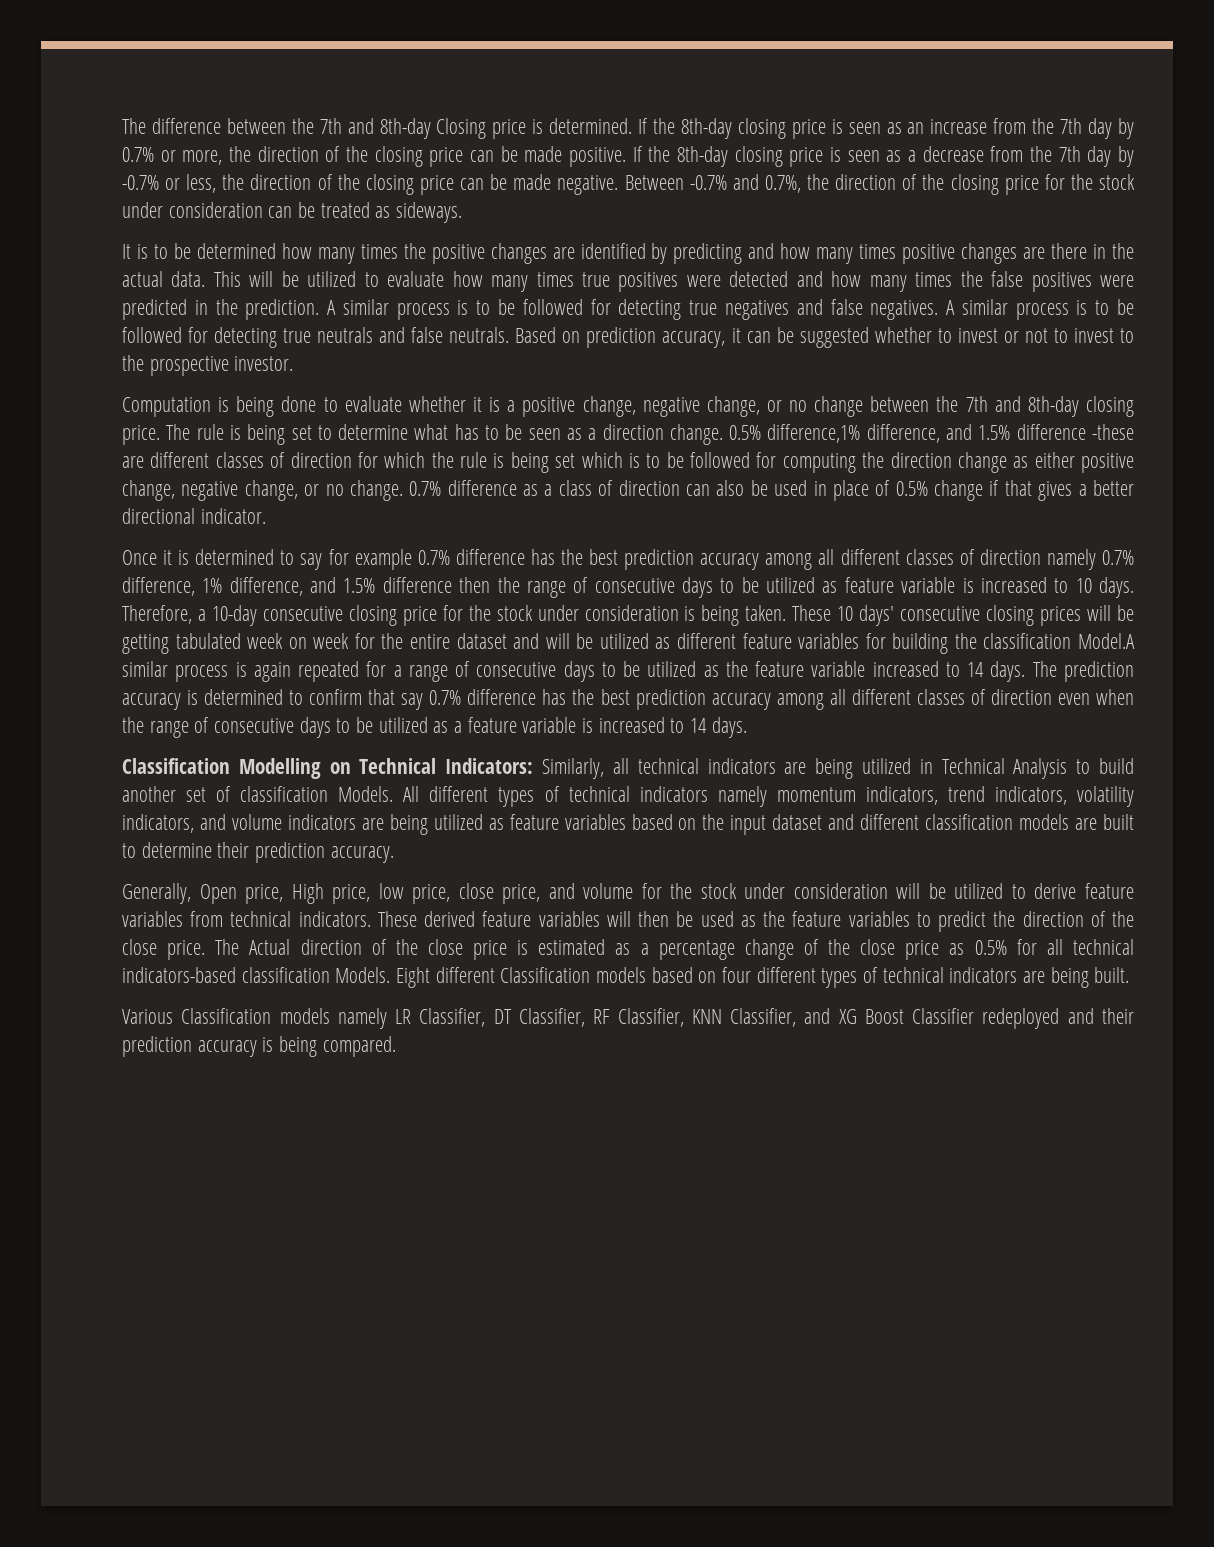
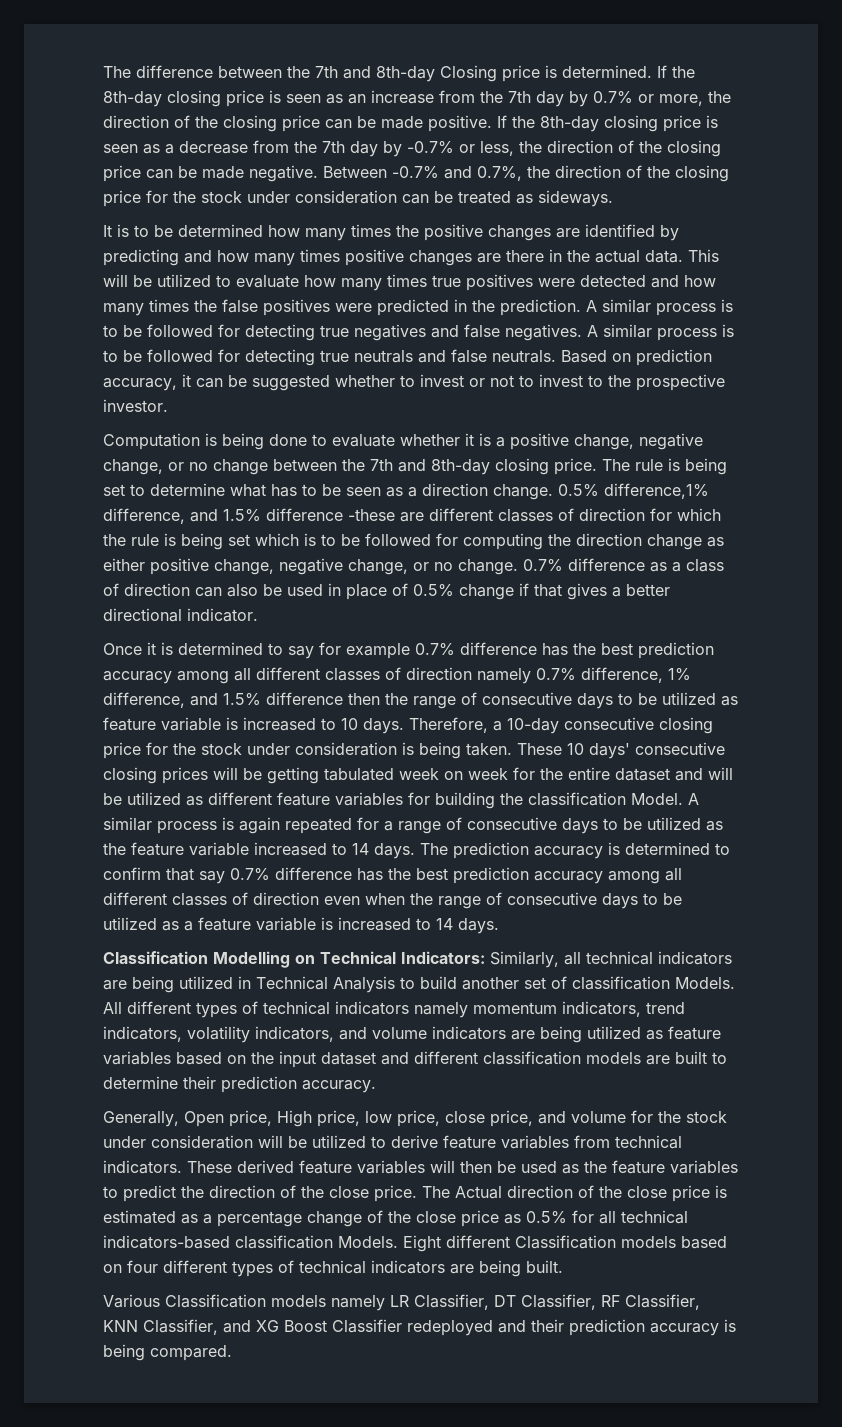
- These 10 days' consecutive closing prices will be getting tabulated week on week for the entire dataset and will be utilized as different feature variables for building the classification Model.A similar process is again repeated for a range of consecutive days to be utilized as the feature variable increased to 14 days.
+ These 10 days' consecutive closing prices will be getting tabulated week on week for the entire dataset and will be utilized as different feature variables for building the classification Model. A similar process is again repeated for a range of consecutive days to be utilized as the feature variable increased to 14 days.

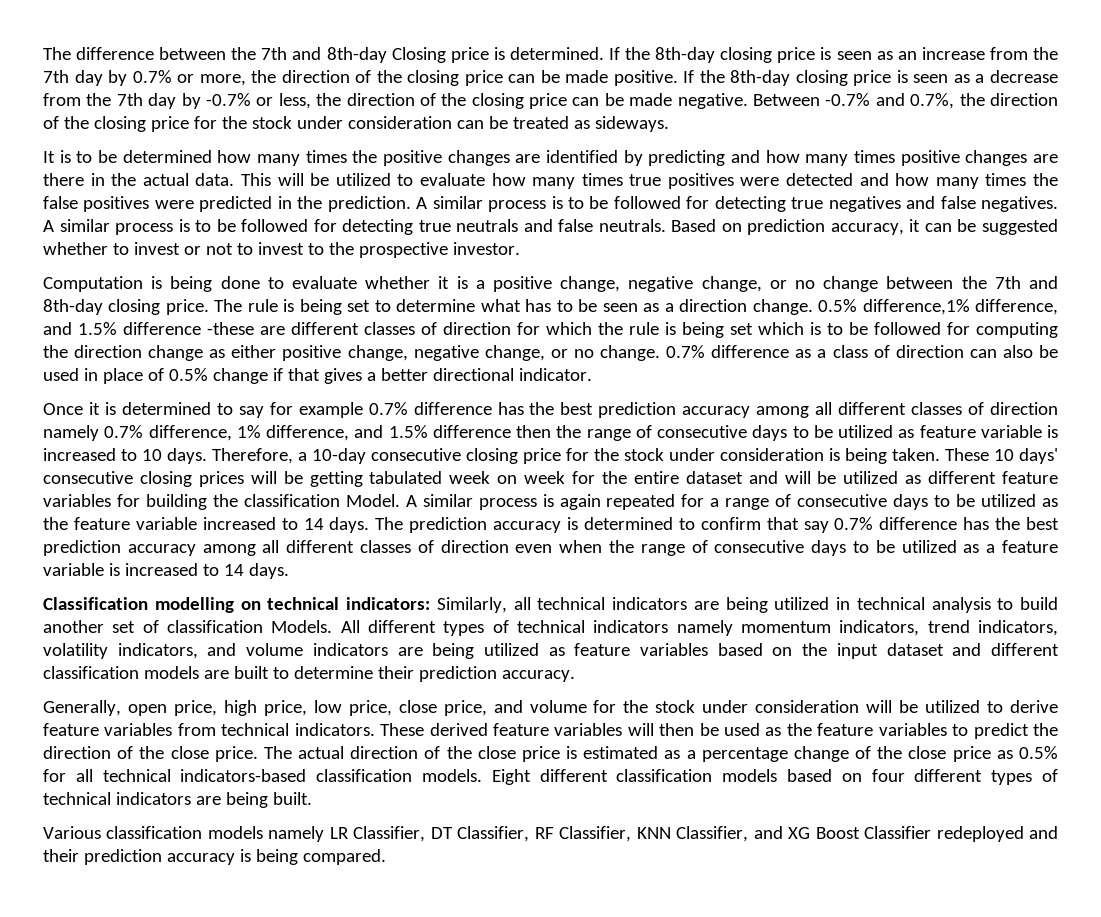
- Classification Modelling on Technical Indicators: Similarly, all technical indicators are being utilized in Technical Analysis to build another set of classification Models.
+ Classification modelling on technical indicators: Similarly, all technical indicators are being utilized in technical analysis to build another set of classification Models.
- Generally, Open price, High price, low price, close price, and volume for the stock under consideration will be utilized to derive feature variables from technical indicators.
+ Generally, open price, high price, low price, close price, and volume for the stock under consideration will be utilized to derive feature variables from technical indicators.
- The Actual direction of the close price is estimated as a percentage change of the close price as 0.5% for all technical indicators-based classification Models.
+ The actual direction of the close price is estimated as a percentage change of the close price as 0.5% for all technical indicators-based classification models.
- Eight different Classification models based on four different types of technical indicators are being built.
+ Eight different classification models based on four different types of technical indicators are being built.
- Various Classification models namely LR Classifier, DT Classifier, RF Classifier, KNN Classifier, and XG Boost Classifier redeployed and their prediction accuracy is being compared.
+ Various classification models namely LR Classifier, DT Classifier, RF Classifier, KNN Classifier, and XG Boost Classifier redeployed and their prediction accuracy is being compared.

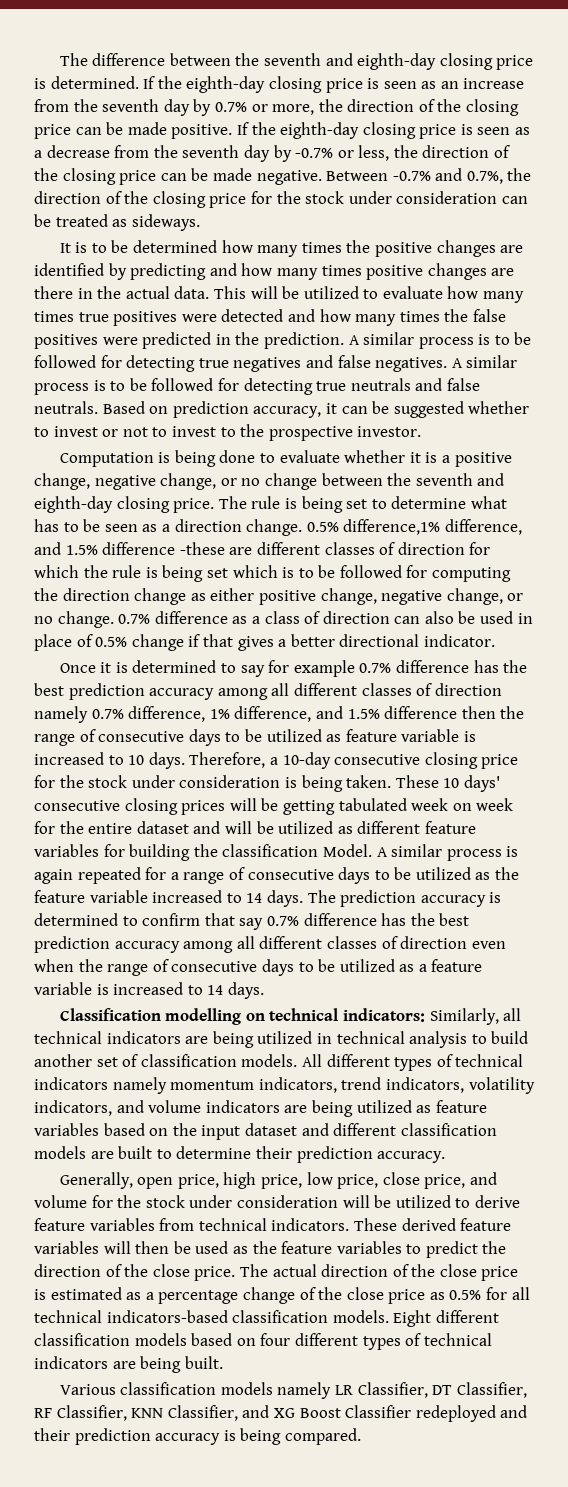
- The difference between the 7th and 8th-day Closing price is determined.
+ The difference between the seventh and eighth-day closing price is determined.
- If the 8th-day closing price is seen as an increase from the 7th day by 0.7% or more, the direction of the closing price can be made positive.
+ If the eighth-day closing price is seen as an increase from the seventh day by 0.7% or more, the direction of the closing price can be made positive.
- If the 8th-day closing price is seen as a decrease from the 7th day by -0.7% or less, the direction of the closing price can be made negative.
+ If the eighth-day closing price is seen as a decrease from the seventh day by -0.7% or less, the direction of the closing price can be made negative.
- Computation is being done to evaluate whether it is a positive change, negative change, or no change between the 7th and 8th-day closing price.
+ Computation is being done to evaluate whether it is a positive change, negative change, or no change between the seventh and eighth-day closing price.
- Classification modelling on technical indicators: Similarly, all technical indicators are being utilized in technical analysis to build another set of classification Models.
+ Classification modelling on technical indicators: Similarly, all technical indicators are being utilized in technical analysis to build another set of classification models.

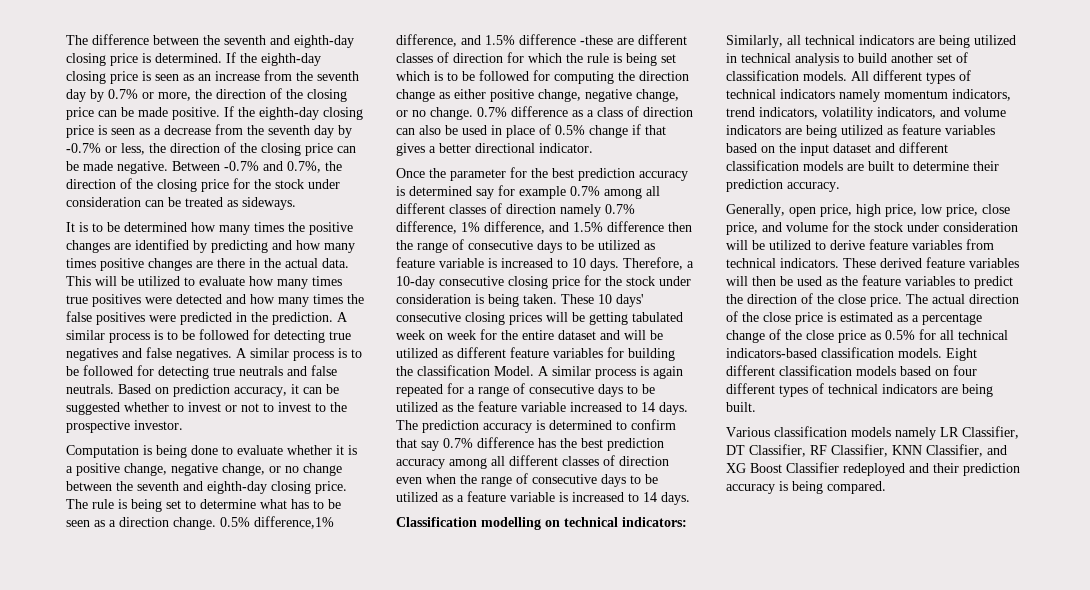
- Once it is determined to say for example 0.7% difference has the best prediction accuracy among all different classes of direction namely 0.7% difference, 1% difference, and 1.5% difference then the range of consecutive days to be utilized as feature variable is increased to 10 days.
+ Once the parameter for the best prediction accuracy is determined say for example 0.7% among all different classes of direction namely 0.7% difference, 1% difference, and 1.5% difference then the range of consecutive days to be utilized as feature variable is increased to 10 days.

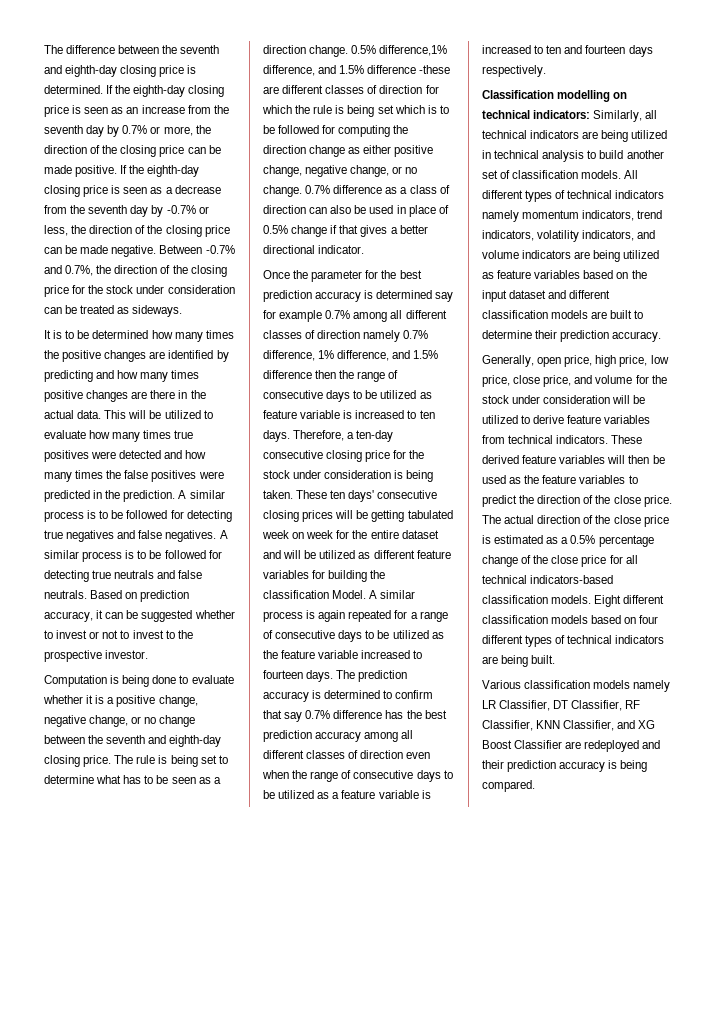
- Once the parameter for the best prediction accuracy is determined say for example 0.7% among all different classes of direction namely 0.7% difference, 1% difference, and 1.5% difference then the range of consecutive days to be utilized as feature variable is increased to 10 days.
+ Once the parameter for the best prediction accuracy is determined say for example 0.7% among all different classes of direction namely 0.7% difference, 1% difference, and 1.5% difference then the range of consecutive days to be utilized as feature variable is increased to ten days.
- Therefore, a 10-day consecutive closing price for the stock under consideration is being taken.
+ Therefore, a ten-day consecutive closing price for the stock under consideration is being taken.
- These 10 days' consecutive closing prices will be getting tabulated week on week for the entire dataset and will be utilized as different feature variables for building the classification Model.
+ These ten days' consecutive closing prices will be getting tabulated week on week for the entire dataset and will be utilized as different feature variables for building the classification Model.
- A similar process is again repeated for a range of consecutive days to be utilized as the feature variable increased to 14 days.
+ A similar process is again repeated for a range of consecutive days to be utilized as the feature variable increased to fourteen days.
- The prediction accuracy is determined to confirm that say 0.7% difference has the best prediction accuracy among all different classes of direction even when the range of consecutive days to be utilized as a feature variable is increased to 14 days.
+ The prediction accuracy is determined to confirm that say 0.7% difference has the best prediction accuracy among all different classes of direction even when the range of consecutive days to be utilized as a feature variable is increased to ten and fourteen days respectively.
- The actual direction of the close price is estimated as a percentage change of the close price as 0.5% for all technical indicators-based classification models.
+ The actual direction of the close price is estimated as a 0.5% percentage change of the close price for all technical indicators-based classification models.
- Various classification models namely LR Classifier, DT Classifier, RF Classifier, KNN Classifier, and XG Boost Classifier redeployed and their prediction accuracy is being compared.
+ Various classification models namely LR Classifier, DT Classifier, RF Classifier, KNN Classifier, and XG Boost Classifier are redeployed and their prediction accuracy is being compared.

